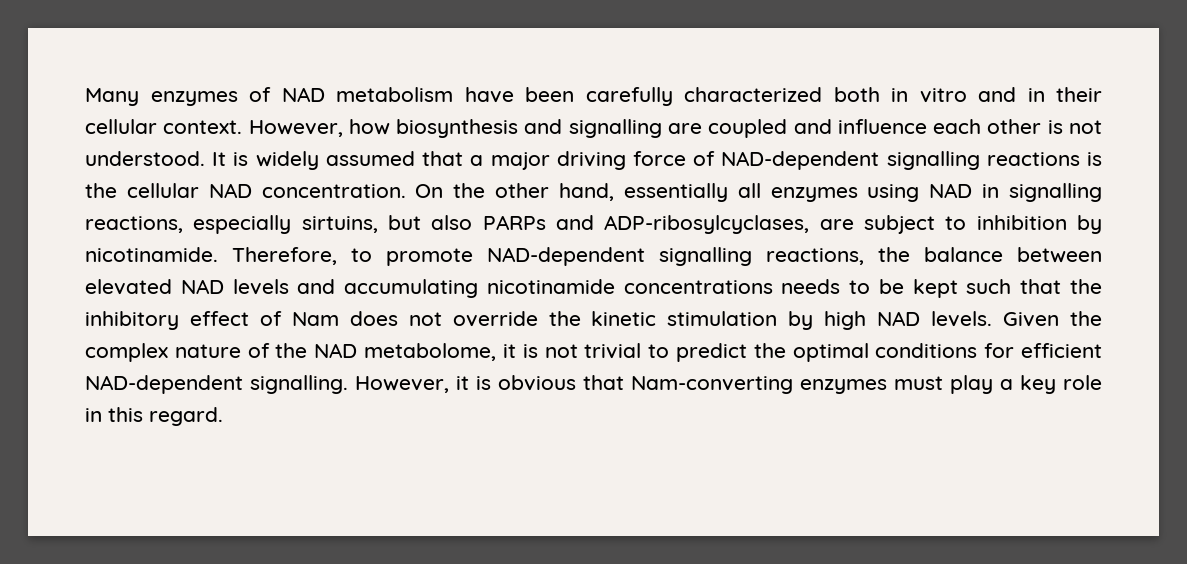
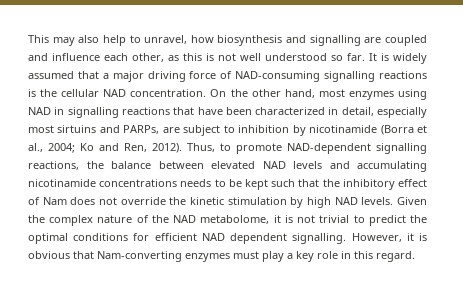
- Many enzymes of NAD metabolism have been carefully characterized both in vitro and in their cellular context. However, how biosynthesis and signalling are coupled and influence each other is not understood.
+ This may also help to unravel, how biosynthesis and signalling are coupled and influence each other, as this is not well understood so far.
- It is widely assumed that a major driving force of NAD-dependent signalling reactions is the cellular NAD concentration.
+ It is widely assumed that a major driving force of NAD-consuming signalling reactions is the cellular NAD concentration.
- On the other hand, essentially all enzymes using NAD in signalling reactions, especially sirtuins, but also PARPs and ADP-ribosylcyclases, are subject to inhibition by nicotinamide. Therefore, to promote NAD-dependent signalling reactions, the balance between elevated NAD levels and accumulating nicotinamide concentrations needs to be kept such that the inhibitory effect of Nam does not override the kinetic stimulation by high NAD levels.
+ On the other hand, most enzymes using NAD in signalling reactions that have been characterized in detail, especially most sirtuins and PARPs, are subject to inhibition by nicotinamide (Borra et al., 2004; Ko and Ren, 2012). Thus, to promote NAD-dependent signalling reactions, the balance between elevated NAD levels and accumulating nicotinamide concentrations needs to be kept such that the inhibitory effect of Nam does not override the kinetic stimulation by high NAD levels.
- Given the complex nature of the NAD metabolome, it is not trivial to predict the optimal conditions for efficient NAD-dependent signalling.
+ Given the complex nature of the NAD metabolome, it is not trivial to predict the optimal conditions for efficient NAD dependent signalling.

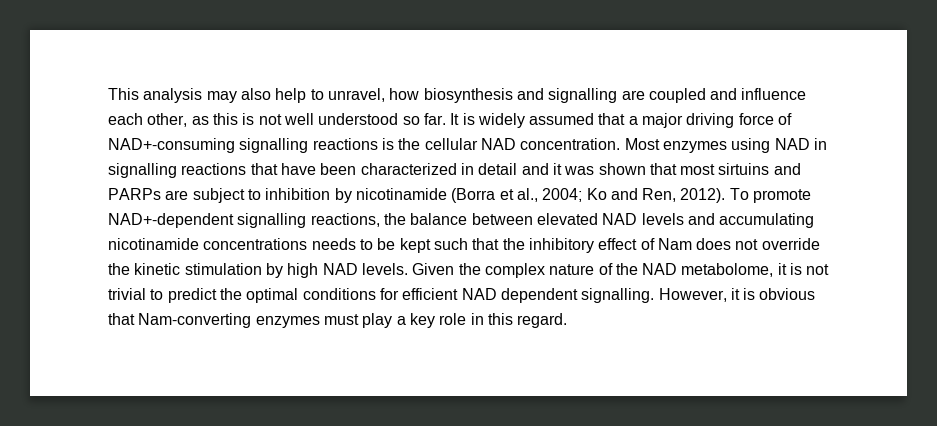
- This may also help to unravel, how biosynthesis and signalling are coupled and influence each other, as this is not well understood so far.
+ This analysis may also help to unravel, how biosynthesis and signalling are coupled and influence each other, as this is not well understood so far.
- It is widely assumed that a major driving force of NAD-consuming signalling reactions is the cellular NAD concentration.
+ It is widely assumed that a major driving force of NAD+-consuming signalling reactions is the cellular NAD concentration.
- On the other hand, most enzymes using NAD in signalling reactions that have been characterized in detail, especially most sirtuins and PARPs, are subject to inhibition by nicotinamide (Borra et al., 2004; Ko and Ren, 2012).
+ Most enzymes using NAD in signalling reactions that have been characterized in detail and it was shown that most sirtuins and PARPs are subject to inhibition by nicotinamide (Borra et al., 2004; Ko and Ren, 2012).
- Thus, to promote NAD-dependent signalling reactions, the balance between elevated NAD levels and accumulating nicotinamide concentrations needs to be kept such that the inhibitory effect of Nam does not override the kinetic stimulation by high NAD levels.
+ To promote NAD+-dependent signalling reactions, the balance between elevated NAD levels and accumulating nicotinamide concentrations needs to be kept such that the inhibitory effect of Nam does not override the kinetic stimulation by high NAD levels.

